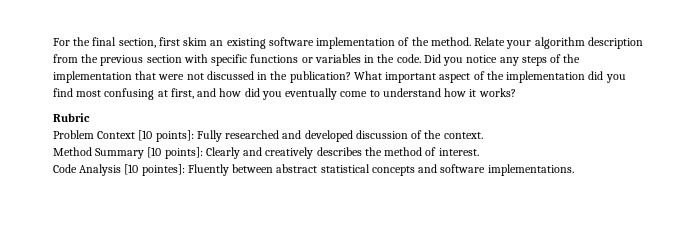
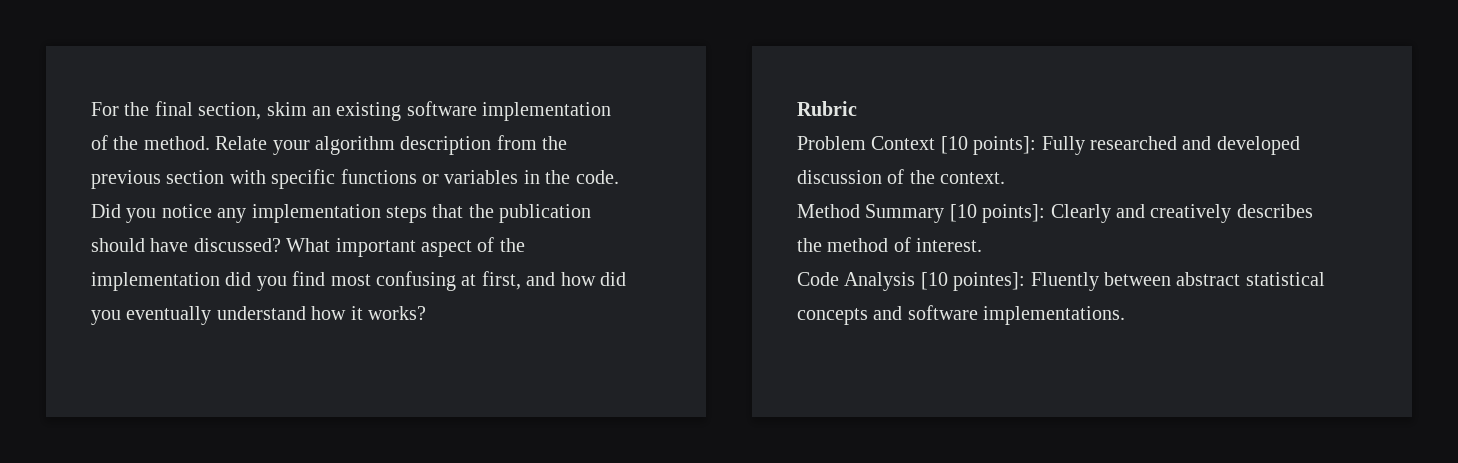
- For the final section, first skim an existing software implementation of the method.
+ For the final section, skim an existing software implementation of the method.
- Did you notice any steps of the implementation that were not discussed in the publication?
+ Did you notice any implementation steps that the publication should have discussed?
- What important aspect of the implementation did you find most confusing at first, and how did you eventually come to understand how it works?
+ What important aspect of the implementation did you find most confusing at first, and how did you eventually understand how it works?

